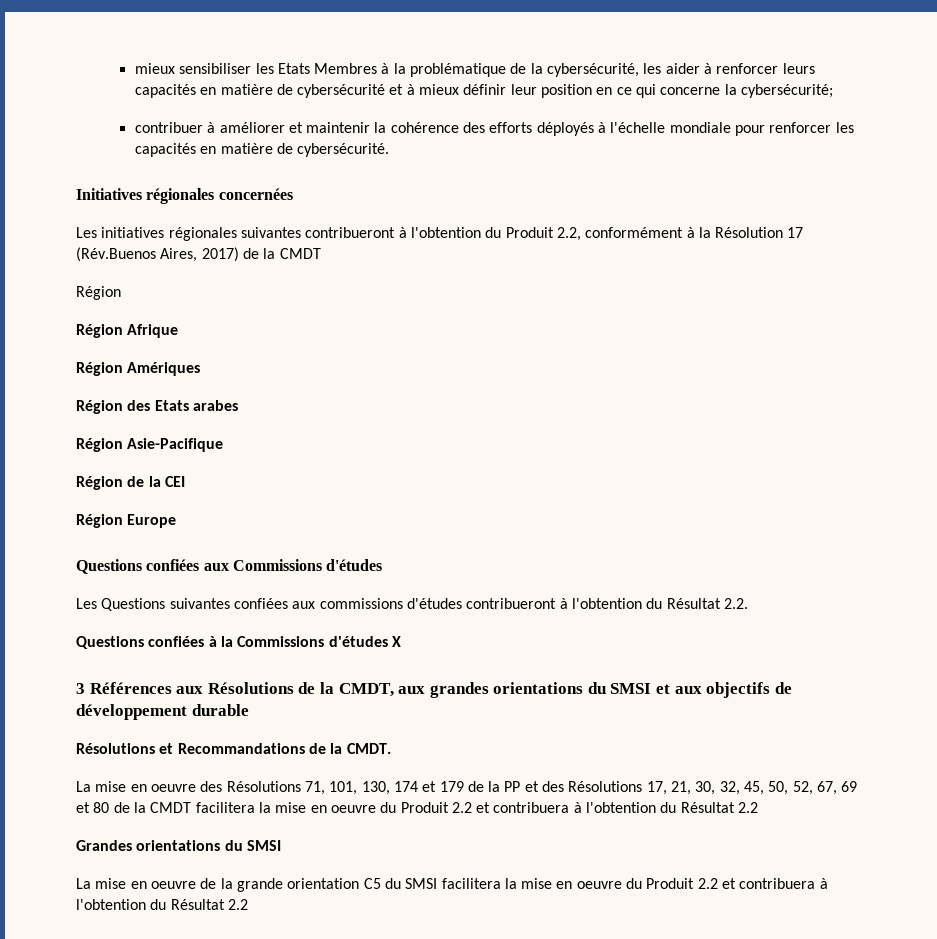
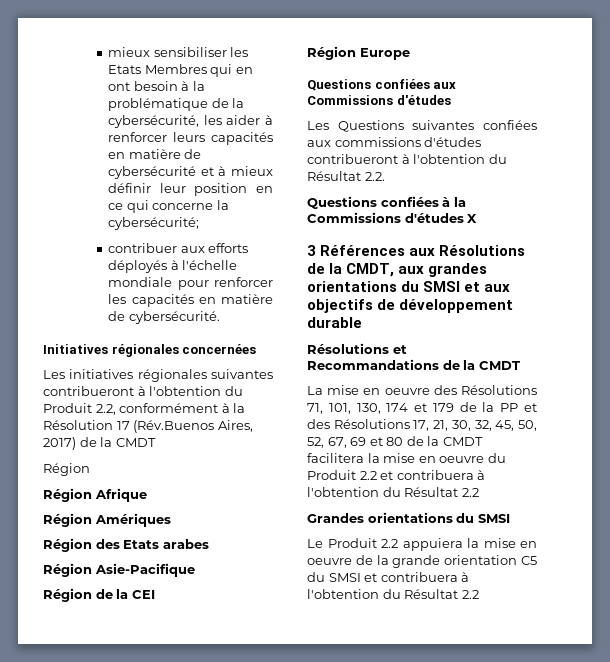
- mieux sensibiliser les Etats Membres à la problématique de la cybersécurité, les aider à renforcer leurs capacités en matière de cybersécurité et à mieux définir leur position en ce qui concerne la cybersécurité;
+ mieux sensibiliser les Etats Membres qui en ont besoin à la problématique de la cybersécurité, les aider à renforcer leurs capacités en matière de cybersécurité et à mieux définir leur position en ce qui concerne la cybersécurité;
- contribuer à améliorer et maintenir la cohérence des efforts déployés à l'échelle mondiale pour renforcer les capacités en matière de cybersécurité.
+ contribuer aux efforts déployés à l'échelle mondiale pour renforcer les capacités en matière de cybersécurité.
- Résolutions et Recommandations de la CMDT.
+ Résolutions et Recommandations de la CMDT
- La mise en oeuvre de la grande orientation C5 du SMSI facilitera la mise en oeuvre du Produit 2.2 et contribuera à l'obtention du Résultat 2.2
+ Le Produit 2.2 appuiera la mise en oeuvre de la grande orientation C5 du SMSI et contribuera à l'obtention du Résultat 2.2

